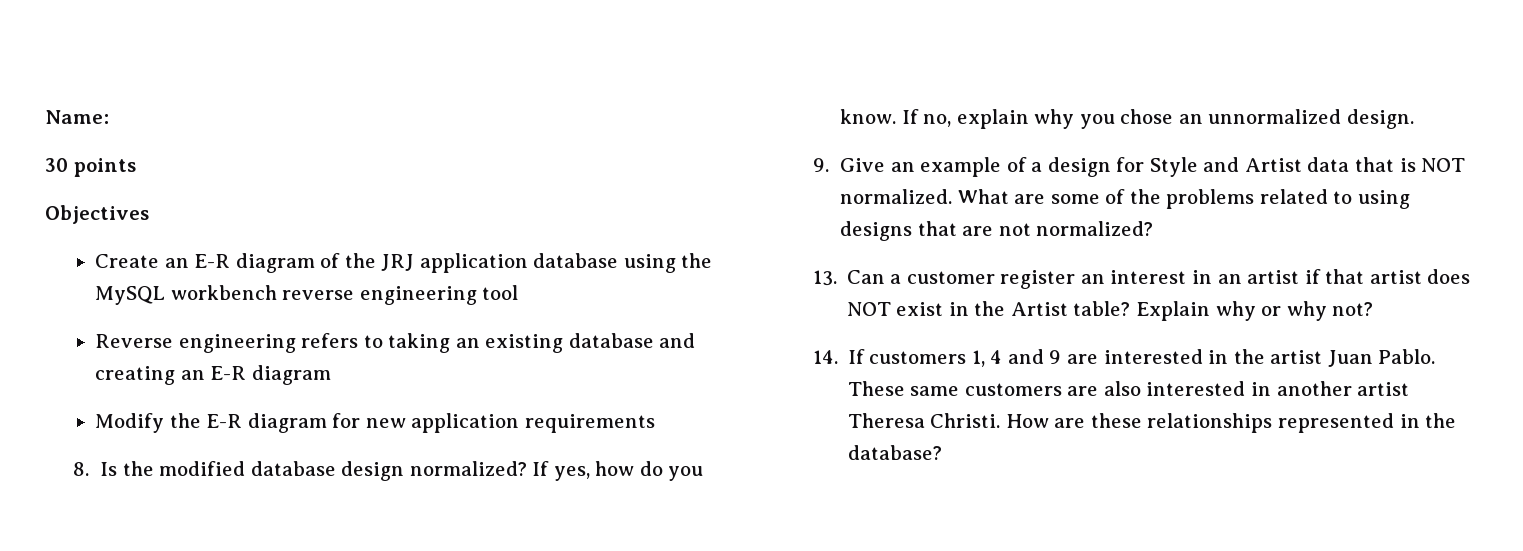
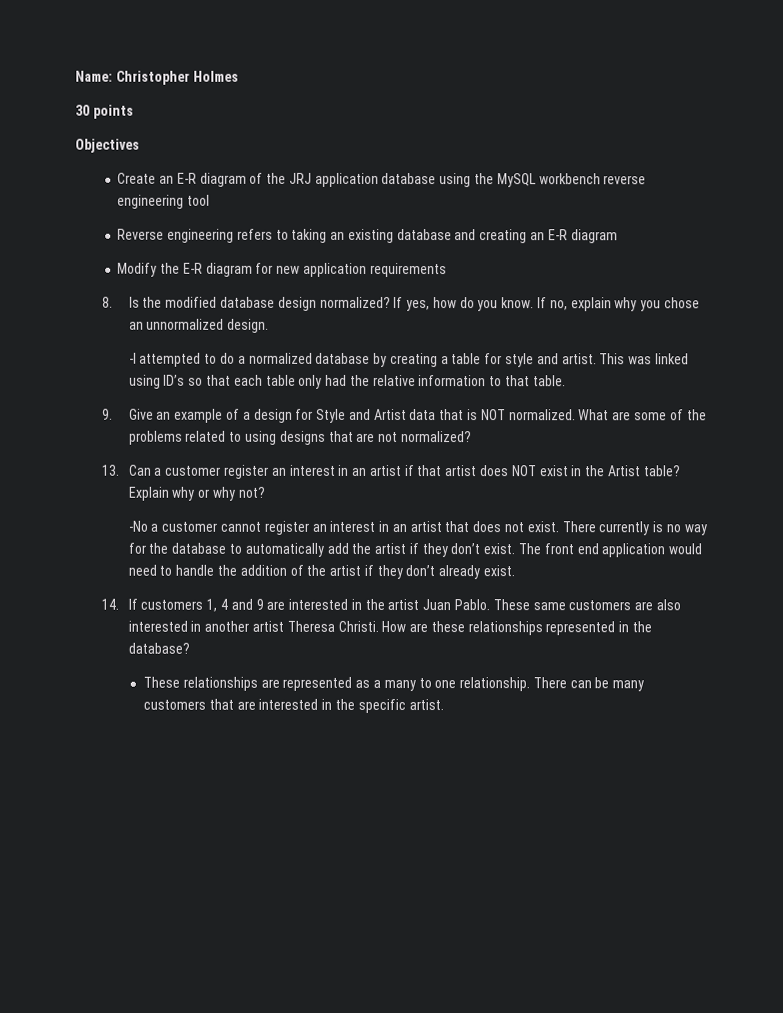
- Name:
+ Name: Christopher Holmes
+ -I attempted to do a normalized database by creating a table for style and artist. This was linked using ID’s so that each table only had the relative information to that table.
+ -No a customer cannot register an interest in an artist that does not exist. There currently is no way for the database to automatically add the artist if they don’t exist. The front end application would need to handle the addition of the artist if they don’t already exist.
+ These relationships are represented as a many to one relationship. There can be many customers that are interested in the specific artist.

